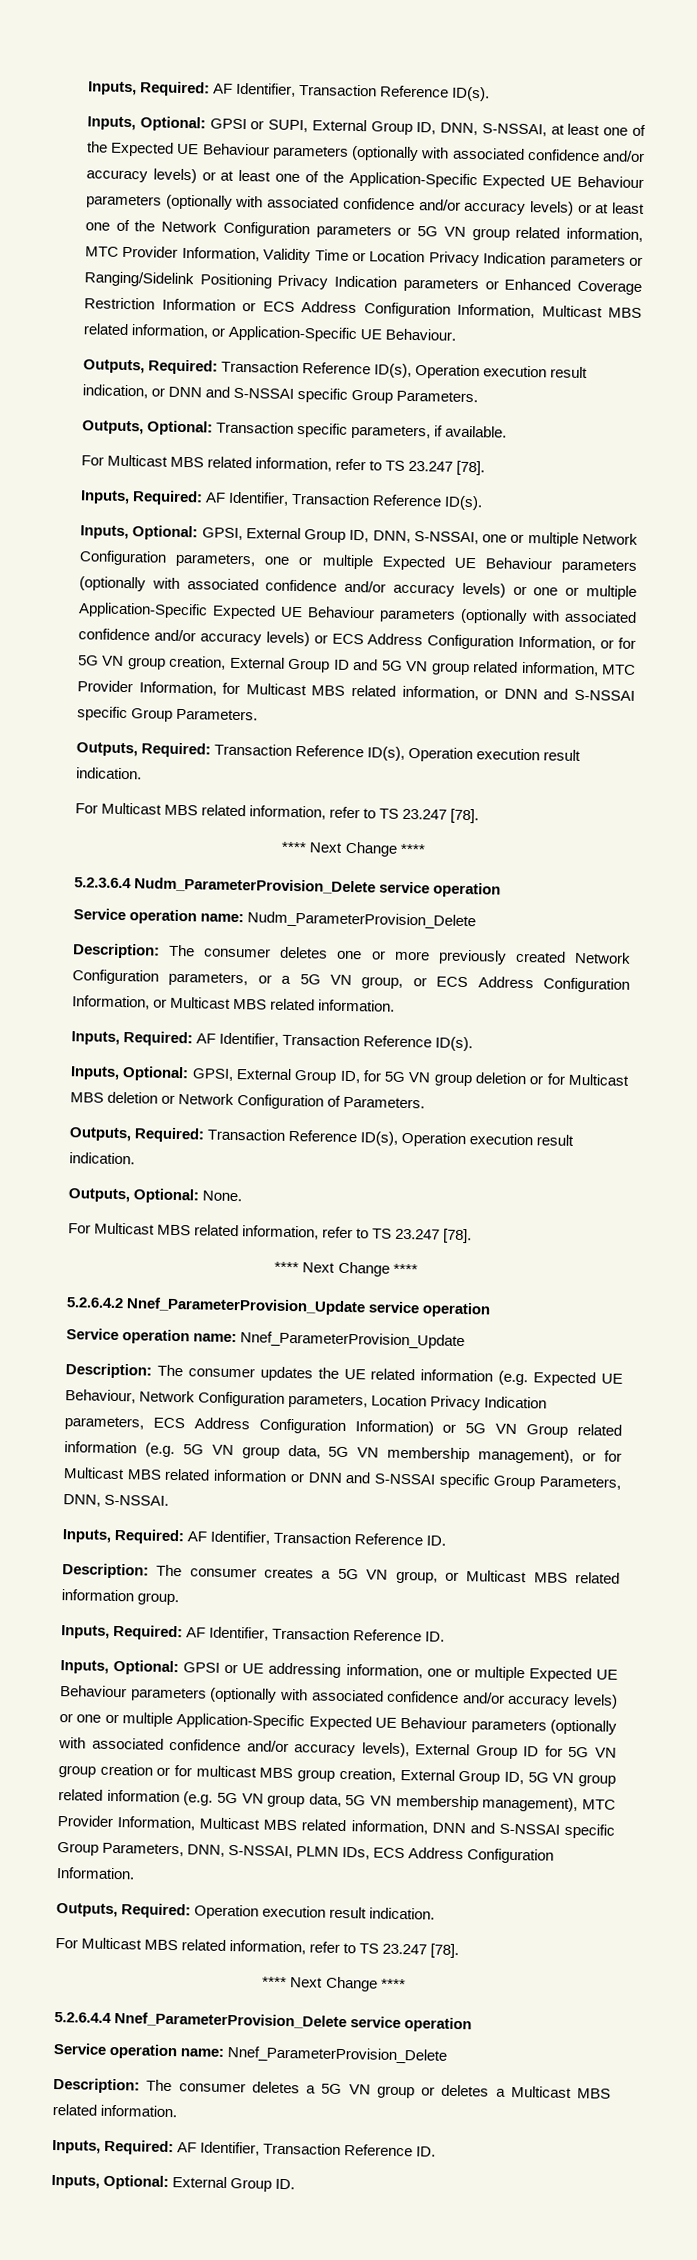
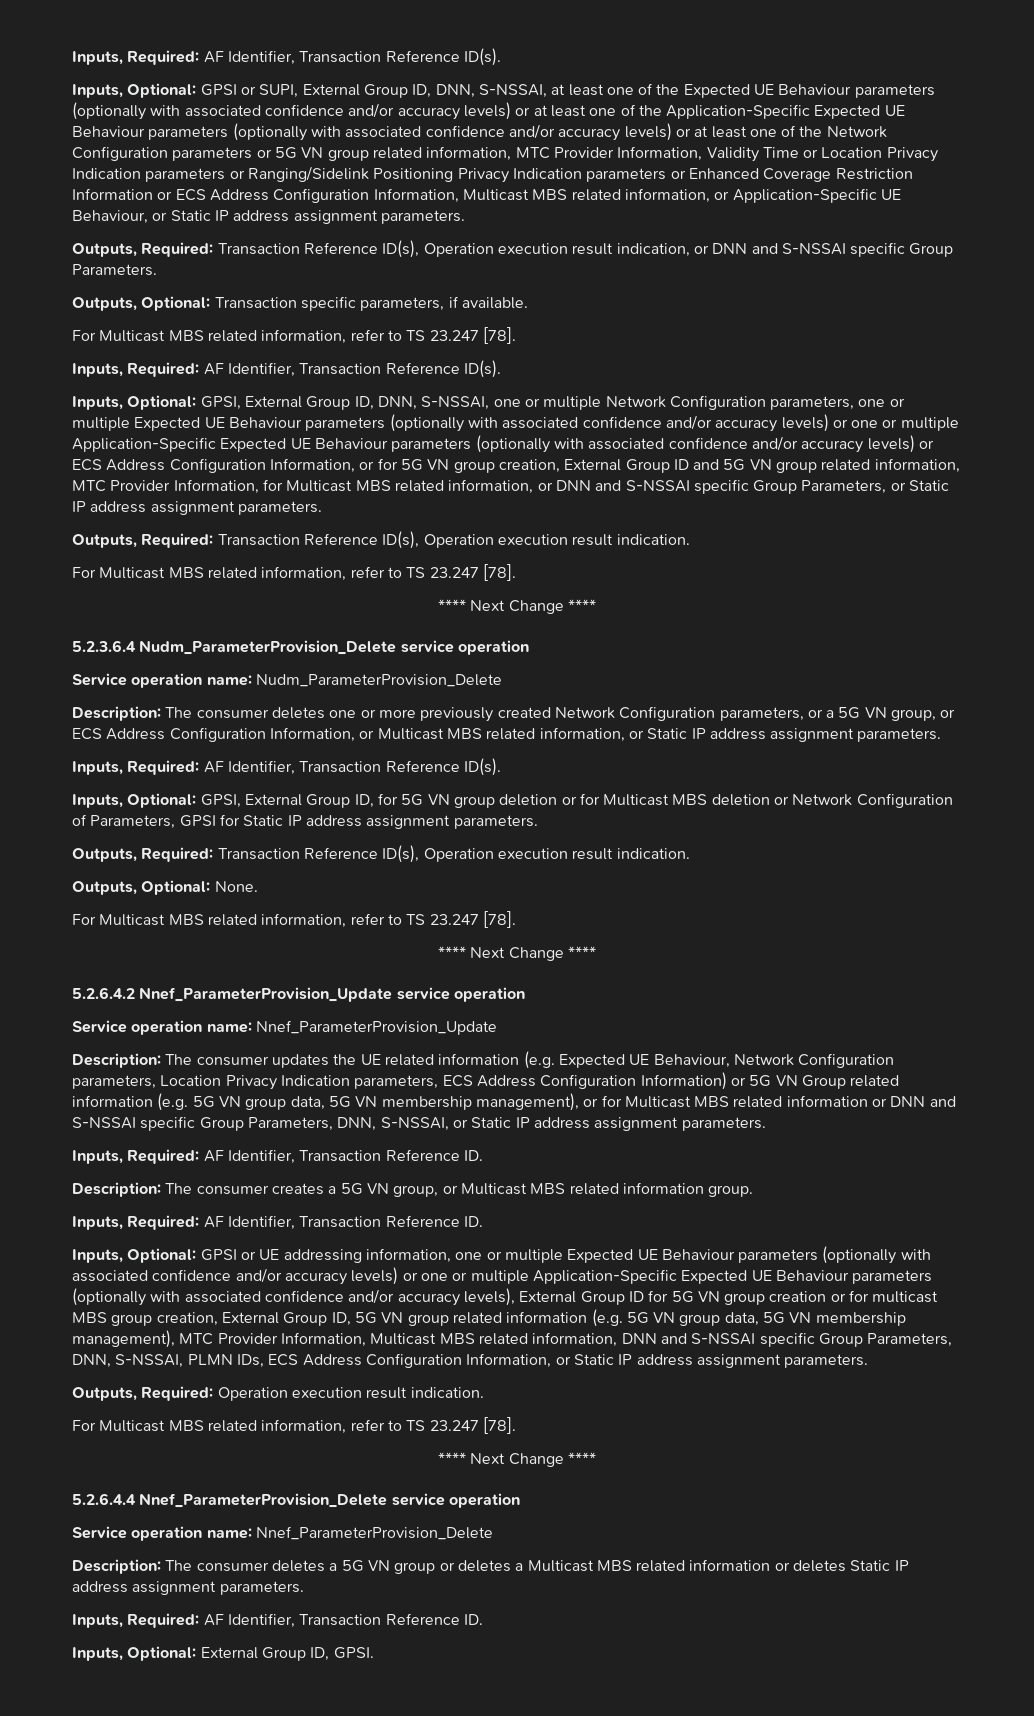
- GPSI or SUPI, External Group ID, DNN, S-NSSAI, at least one of the Expected UE Behaviour parameters (optionally with associated confidence and/or accuracy levels) or at least one of the Application-Specific Expected UE Behaviour parameters (optionally with associated confidence and/or accuracy levels) or at least one of the Network Configuration parameters or 5G VN group related information, MTC Provider Information, Validity Time or Location Privacy Indication parameters or Ranging/Sidelink Positioning Privacy Indication parameters or Enhanced Coverage Restriction Information or ECS Address Configuration Information, Multicast MBS related information, or Application-Specific UE Behaviour.
+ GPSI or SUPI, External Group ID, DNN, S-NSSAI, at least one of the Expected UE Behaviour parameters (optionally with associated confidence and/or accuracy levels) or at least one of the Application-Specific Expected UE Behaviour parameters (optionally with associated confidence and/or accuracy levels) or at least one of the Network Configuration parameters or 5G VN group related information, MTC Provider Information, Validity Time or Location Privacy Indication parameters or Ranging/Sidelink Positioning Privacy Indication parameters or Enhanced Coverage Restriction Information or ECS Address Configuration Information, Multicast MBS related information, or Application-Specific UE Behaviour, or Static IP address assignment parameters.
- GPSI, External Group ID, DNN, S-NSSAI, one or multiple Network Configuration parameters, one or multiple Expected UE Behaviour parameters (optionally with associated confidence and/or accuracy levels) or one or multiple Application-Specific Expected UE Behaviour parameters (optionally with associated confidence and/or accuracy levels) or ECS Address Configuration Information, or for 5G VN group creation, External Group ID and 5G VN group related information, MTC Provider Information, for Multicast MBS related information, or DNN and S-NSSAI specific Group Parameters.
+ GPSI, External Group ID, DNN, S-NSSAI, one or multiple Network Configuration parameters, one or multiple Expected UE Behaviour parameters (optionally with associated confidence and/or accuracy levels) or one or multiple Application-Specific Expected UE Behaviour parameters (optionally with associated confidence and/or accuracy levels) or ECS Address Configuration Information, or for 5G VN group creation, External Group ID and 5G VN group related information, MTC Provider Information, for Multicast MBS related information, or DNN and S-NSSAI specific Group Parameters, or Static IP address assignment parameters.
- Description: The consumer deletes one or more previously created Network Configuration parameters, or a 5G VN group, or ECS Address Configuration Information, or Multicast MBS related information.
+ Description: The consumer deletes one or more previously created Network Configuration parameters, or a 5G VN group, or ECS Address Configuration Information, or Multicast MBS related information, or Static IP address assignment parameters.
- Inputs, Optional: GPSI, External Group ID, for 5G VN group deletion or for Multicast MBS deletion or Network Configuration of Parameters.
+ Inputs, Optional: GPSI, External Group ID, for 5G VN group deletion or for Multicast MBS deletion or Network Configuration of Parameters, GPSI for Static IP address assignment parameters.
- Description: The consumer updates the UE related information (e.g. Expected UE Behaviour, Network Configuration parameters, Location Privacy Indication parameters, ECS Address Configuration Information) or 5G VN Group related information (e.g. 5G VN group data, 5G VN membership management), or for Multicast MBS related information or DNN and S-NSSAI specific Group Parameters, DNN, S-NSSAI.
+ Description: The consumer updates the UE related information (e.g. Expected UE Behaviour, Network Configuration parameters, Location Privacy Indication parameters, ECS Address Configuration Information) or 5G VN Group related information (e.g. 5G VN group data, 5G VN membership management), or for Multicast MBS related information or DNN and S-NSSAI specific Group Parameters, DNN, S-NSSAI, or Static IP address assignment parameters.
- GPSI or UE addressing information, one or multiple Expected UE Behaviour parameters (optionally with associated confidence and/or accuracy levels) or one or multiple Application-Specific Expected UE Behaviour parameters (optionally with associated confidence and/or accuracy levels), External Group ID for 5G VN group creation or for multicast MBS group creation, External Group ID, 5G VN group related information (e.g. 5G VN group data, 5G VN membership management), MTC Provider Information, Multicast MBS related information, DNN and S-NSSAI specific Group Parameters, DNN, S-NSSAI, PLMN IDs, ECS Address Configuration Information.
+ GPSI or UE addressing information, one or multiple Expected UE Behaviour parameters (optionally with associated confidence and/or accuracy levels) or one or multiple Application-Specific Expected UE Behaviour parameters (optionally with associated confidence and/or accuracy levels), External Group ID for 5G VN group creation or for multicast MBS group creation, External Group ID, 5G VN group related information (e.g. 5G VN group data, 5G VN membership management), MTC Provider Information, Multicast MBS related information, DNN and S-NSSAI specific Group Parameters, DNN, S-NSSAI, PLMN IDs, ECS Address Configuration Information, or Static IP address assignment parameters.
- Description: The consumer deletes a 5G VN group or deletes a Multicast MBS related information.
+ Description: The consumer deletes a 5G VN group or deletes a Multicast MBS related information or deletes Static IP address assignment parameters.
- Inputs, Optional: External Group ID.
+ Inputs, Optional: External Group ID, GPSI.

